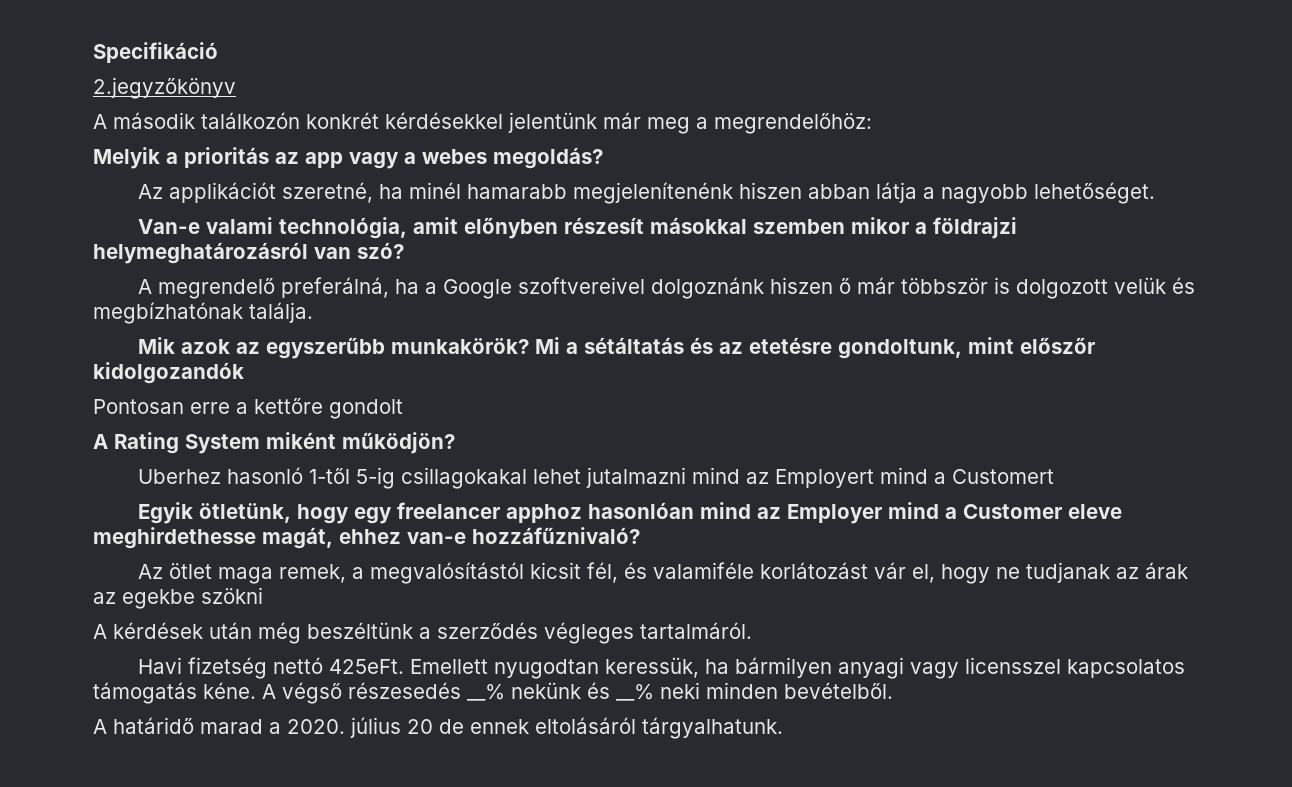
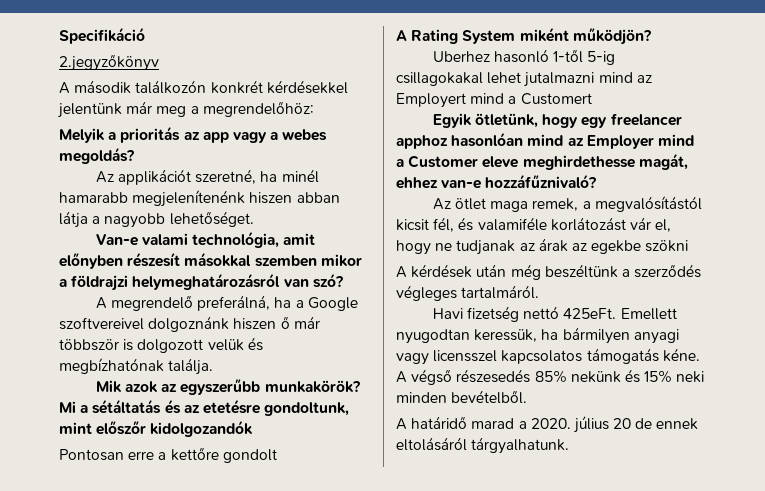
- A végső részesedés __% nekünk és __% neki minden bevételből.
+ A végső részesedés 85% nekünk és 15% neki minden bevételből.

